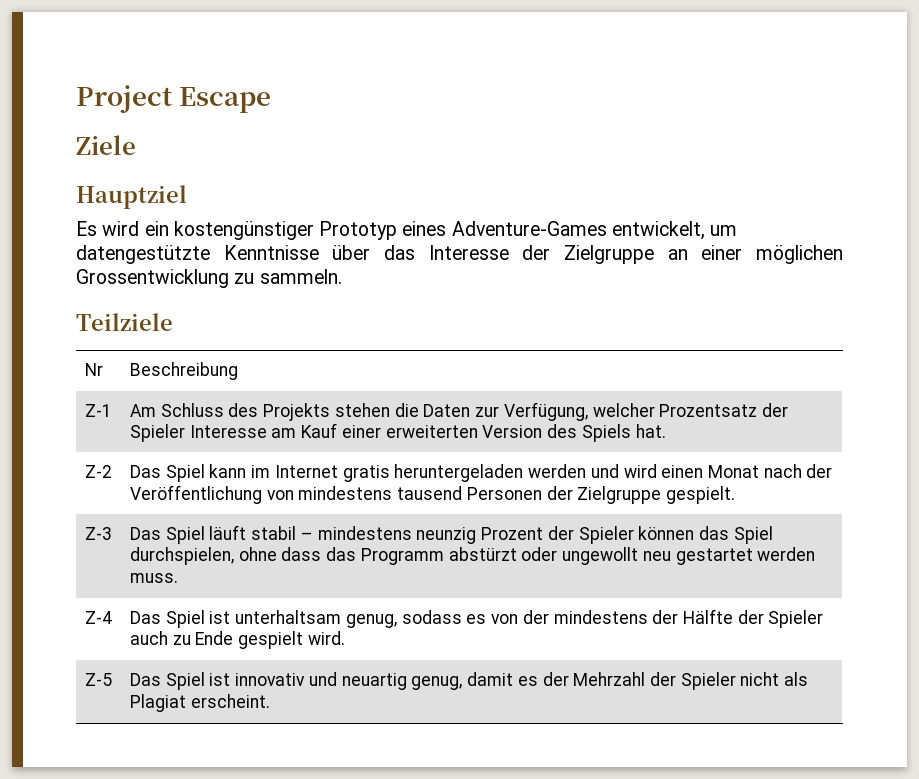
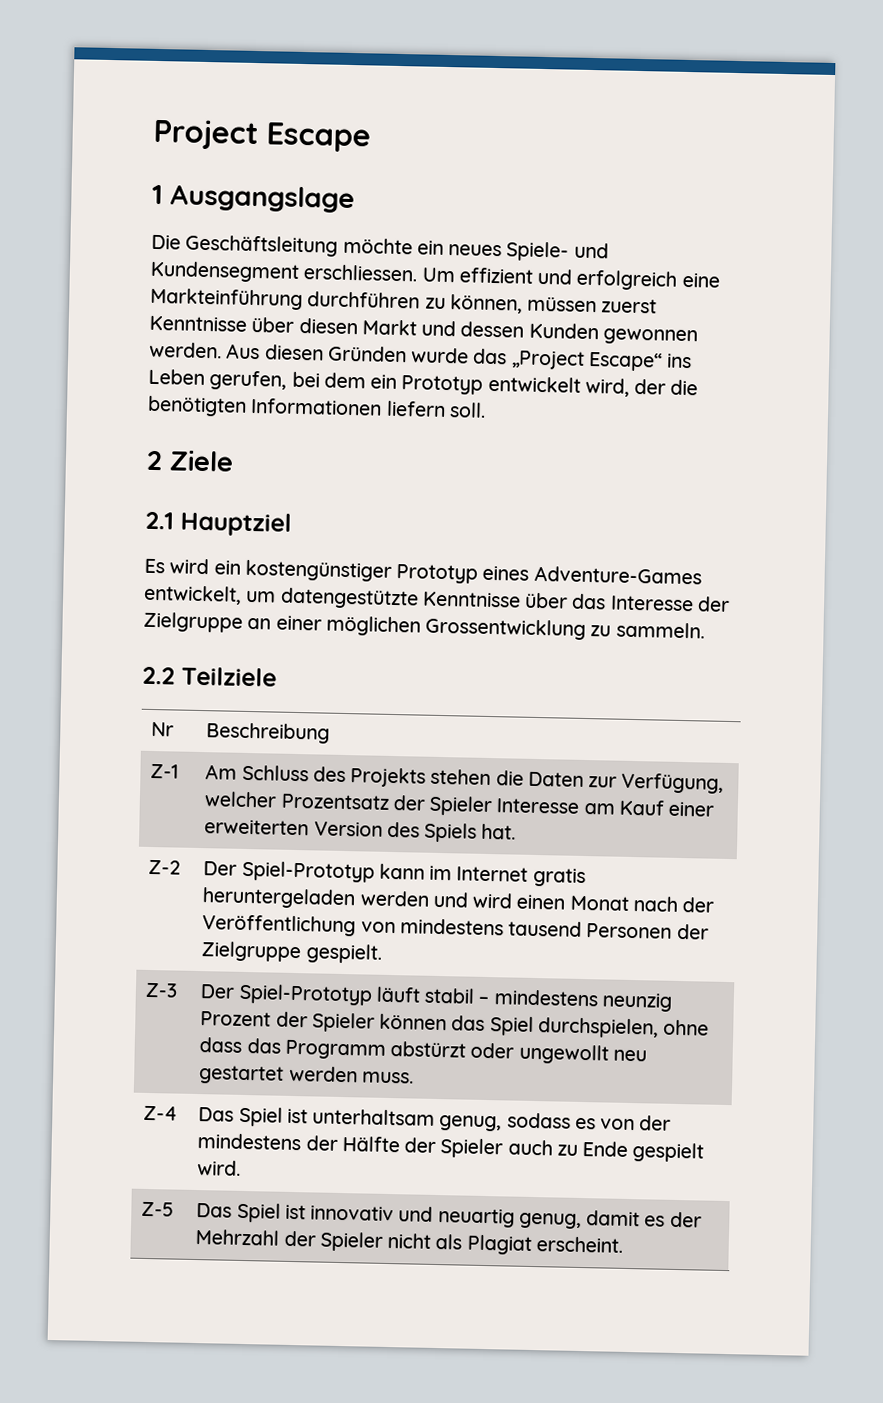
- Ziele
+ 1 Ausgangslage
+ Die Geschäftsleitung möchte ein neues Spiele- und Kundensegment erschliessen. Um effizient und erfolgreich eine Markteinführung durchführen zu können, müssen zuerst Kenntnisse über diesen Markt und dessen Kunden gewonnen werden. Aus diesen Gründen wurde das „Project Escape“ ins Leben gerufen, bei dem ein Prototyp entwickelt wird, der die benötigten Informationen liefern soll.
+ 2 Ziele
- Hauptziel
+ 2.1 Hauptziel
- Teilziele
+ 2.2 Teilziele
- Z-2 | Das Spiel kann im Internet gratis heruntergeladen werden und wird einen Monat nach der Veröffentlichung von mindestens tausend Personen der Zielgruppe gespielt.
+ Z-2 | Der Spiel-Prototyp kann im Internet gratis heruntergeladen werden und wird einen Monat nach der Veröffentlichung von mindestens tausend Personen der Zielgruppe gespielt.
- Z-3 | Das Spiel läuft stabil – mindestens neunzig Prozent der Spieler können das Spiel durchspielen, ohne dass das Programm abstürzt oder ungewollt neu gestartet werden muss.
+ Z-3 | Der Spiel-Prototyp läuft stabil – mindestens neunzig Prozent der Spieler können das Spiel durchspielen, ohne dass das Programm abstürzt oder ungewollt neu gestartet werden muss.

